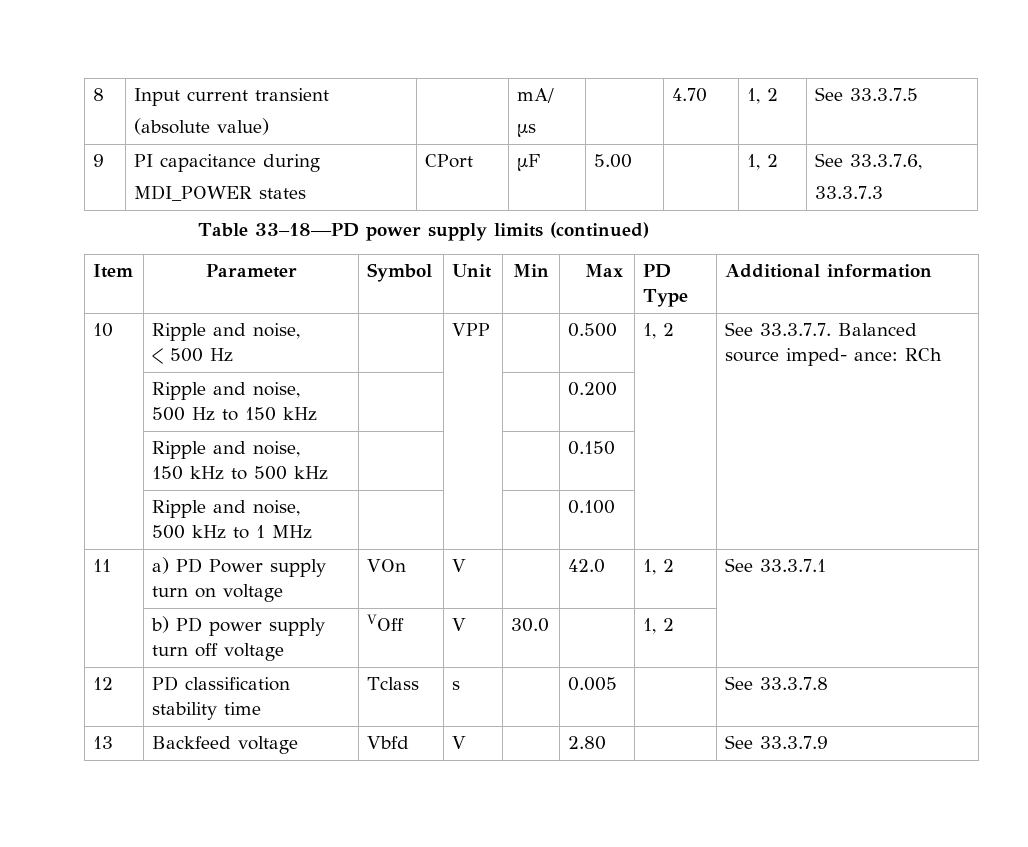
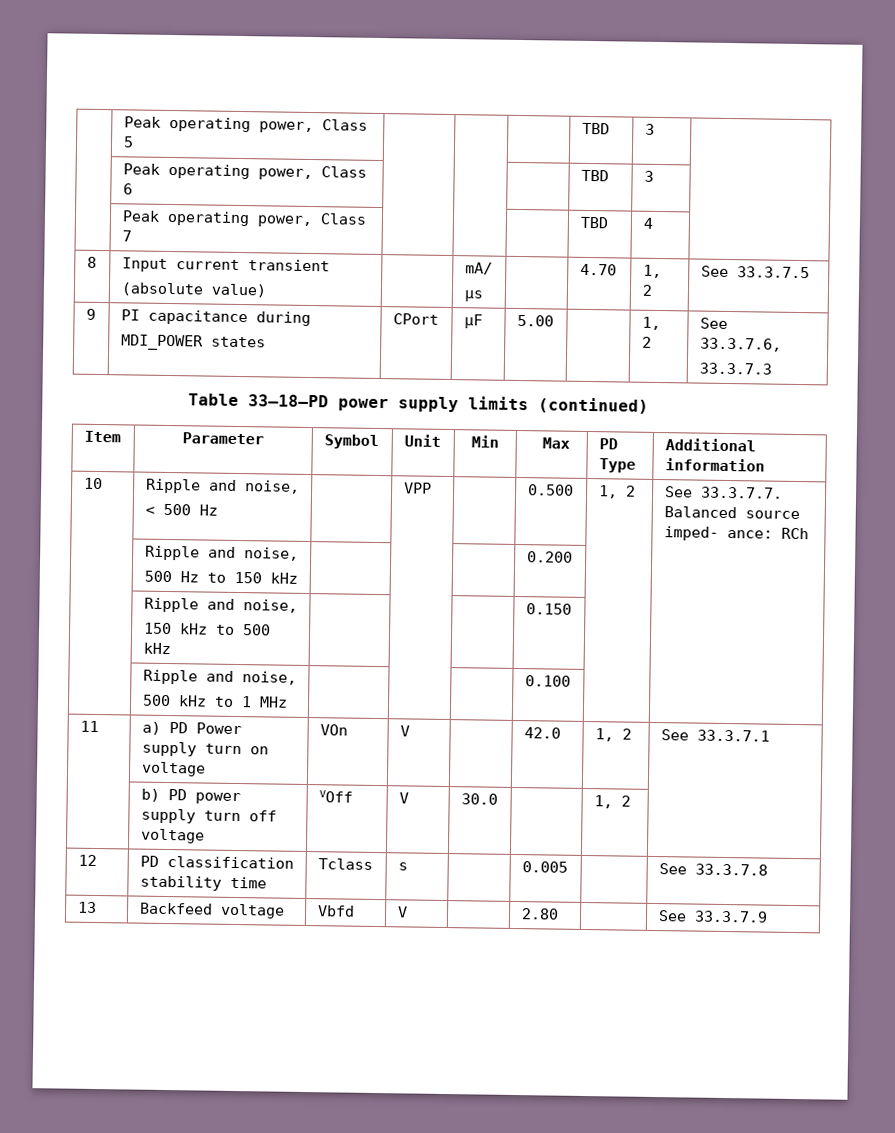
+ | Peak operating power, Class 5 | | | | TBD | 3 |
+ | Peak operating power, Class 6 | | | | TBD | 3 |
+ | Peak operating power, Class 7 | | | | TBD | 4 |

